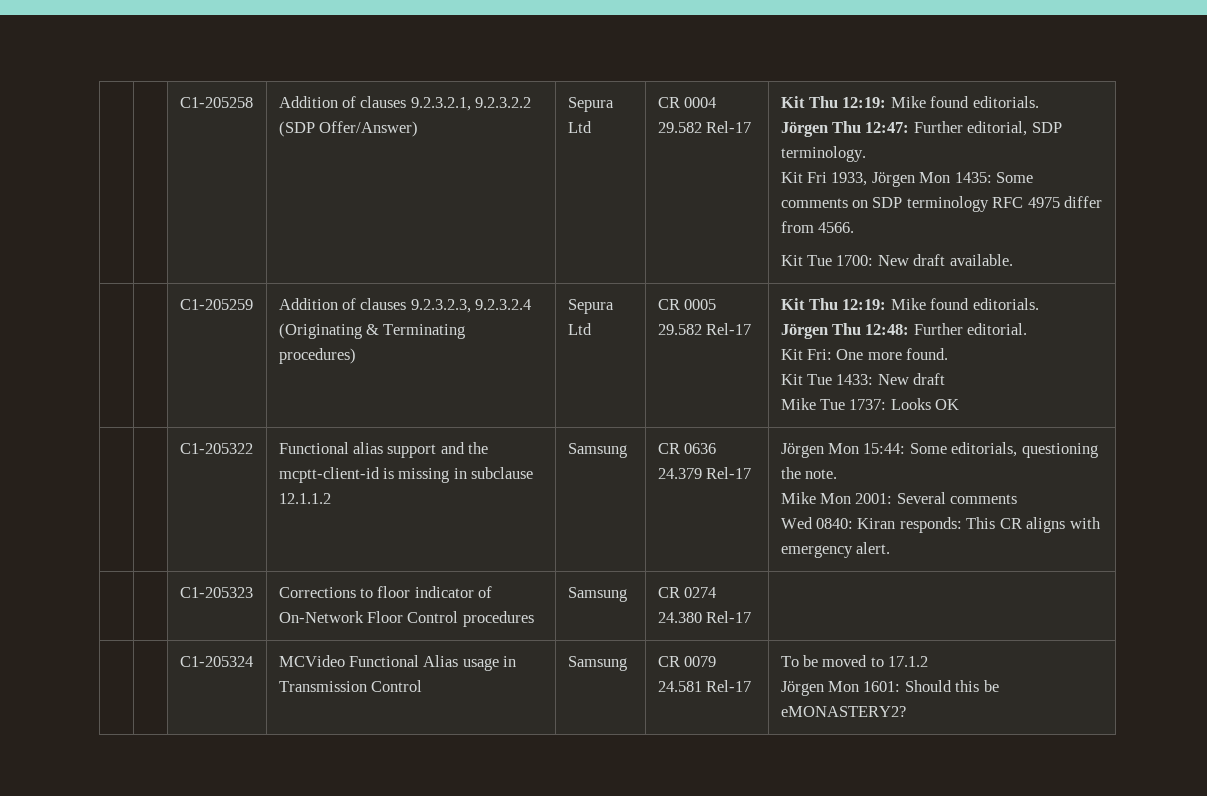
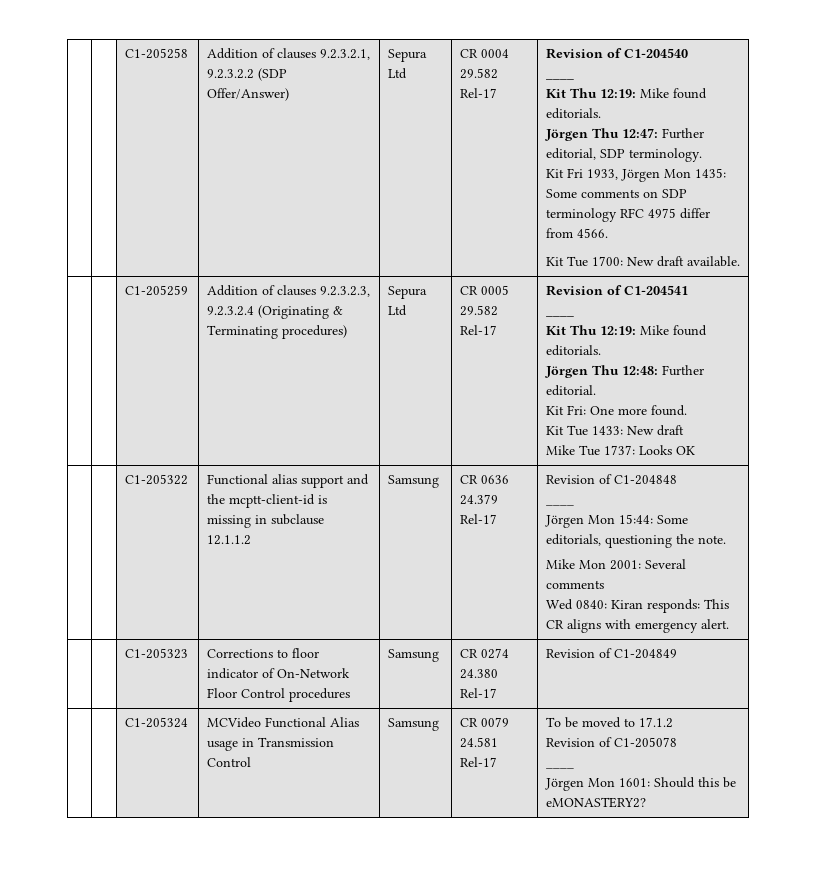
+ Revision of C1-204540
+ ____
+ Revision of C1-204541
+ ____
+ Revision of C1-204848
+ ____
- | | C1-205323 | Corrections to floor indicator of On-Network Floor Control procedures | Samsung | CR 0274 24.380 Rel-17 |
+ | | C1-205323 | Corrections to floor indicator of On-Network Floor Control procedures | Samsung | CR 0274 24.380 Rel-17 | Revision of C1-204849
  | | C1-205324 | MCVideo Functional Alias usage in Transmission Control | Samsung | CR 0079 24.581 Rel-17 | To be moved to 17.1.2
+ Revision of C1-205078
+ ____

